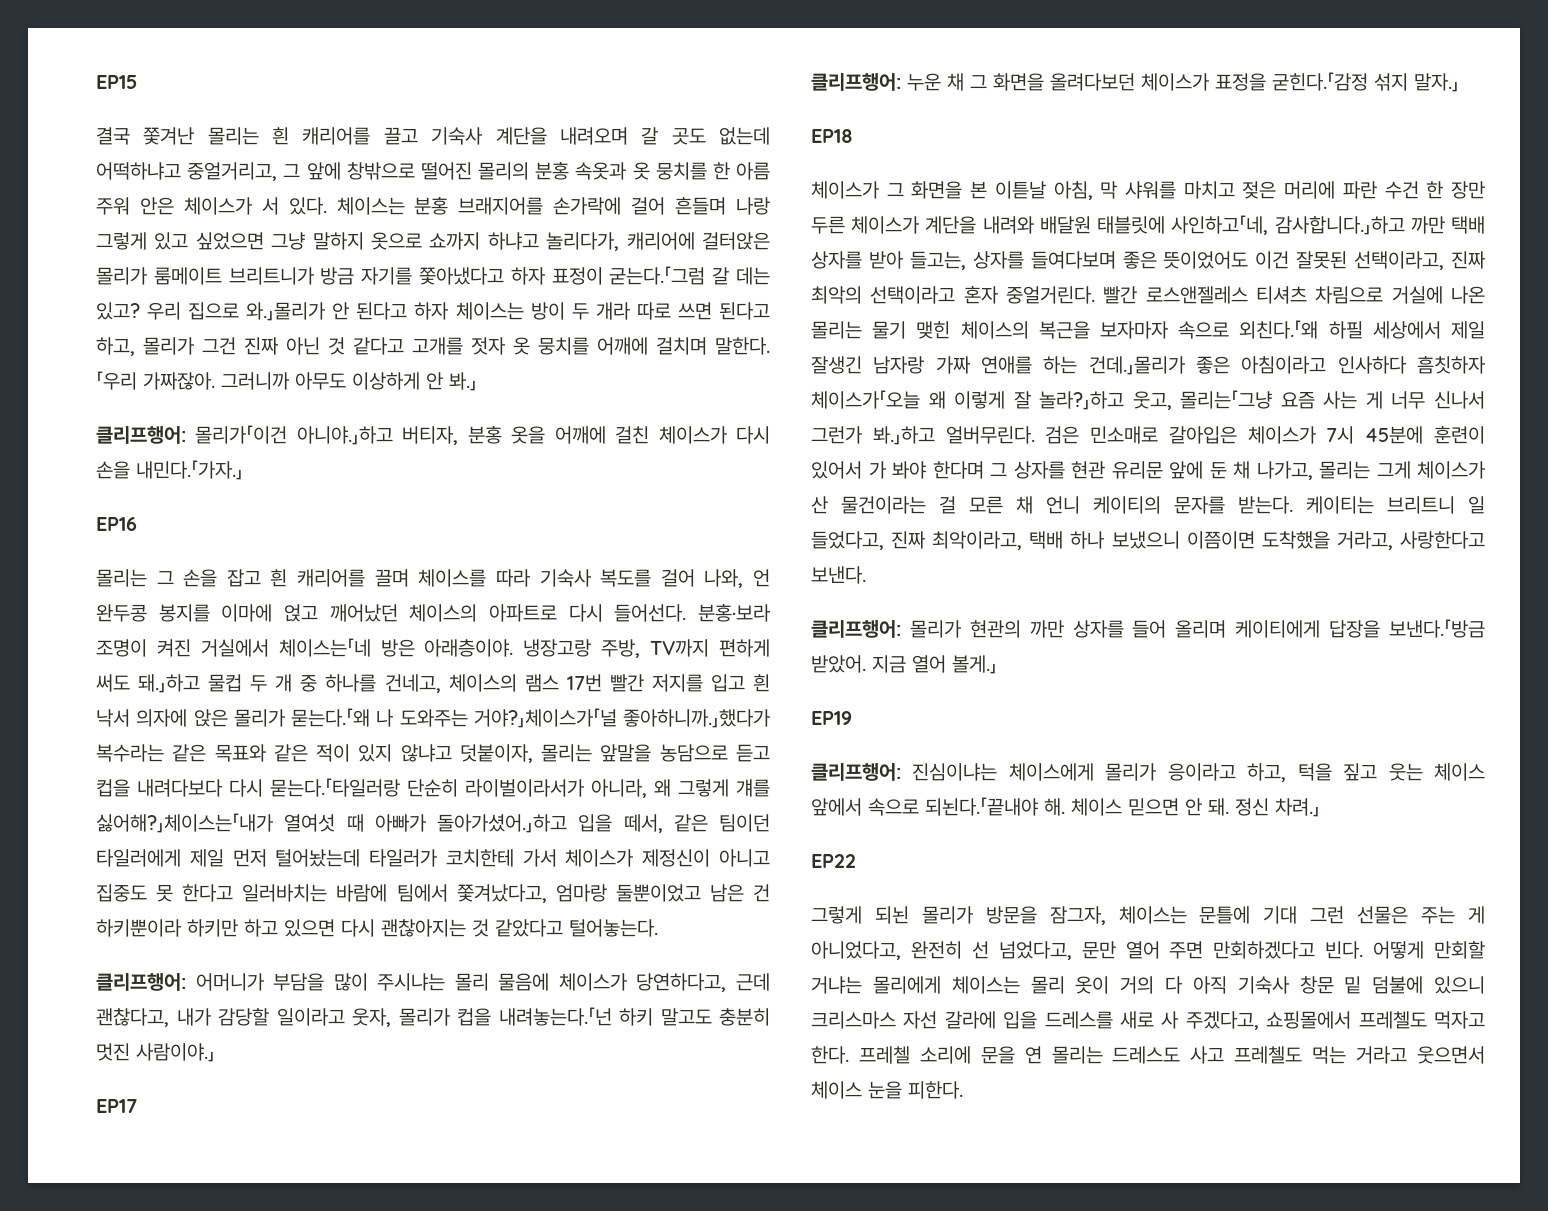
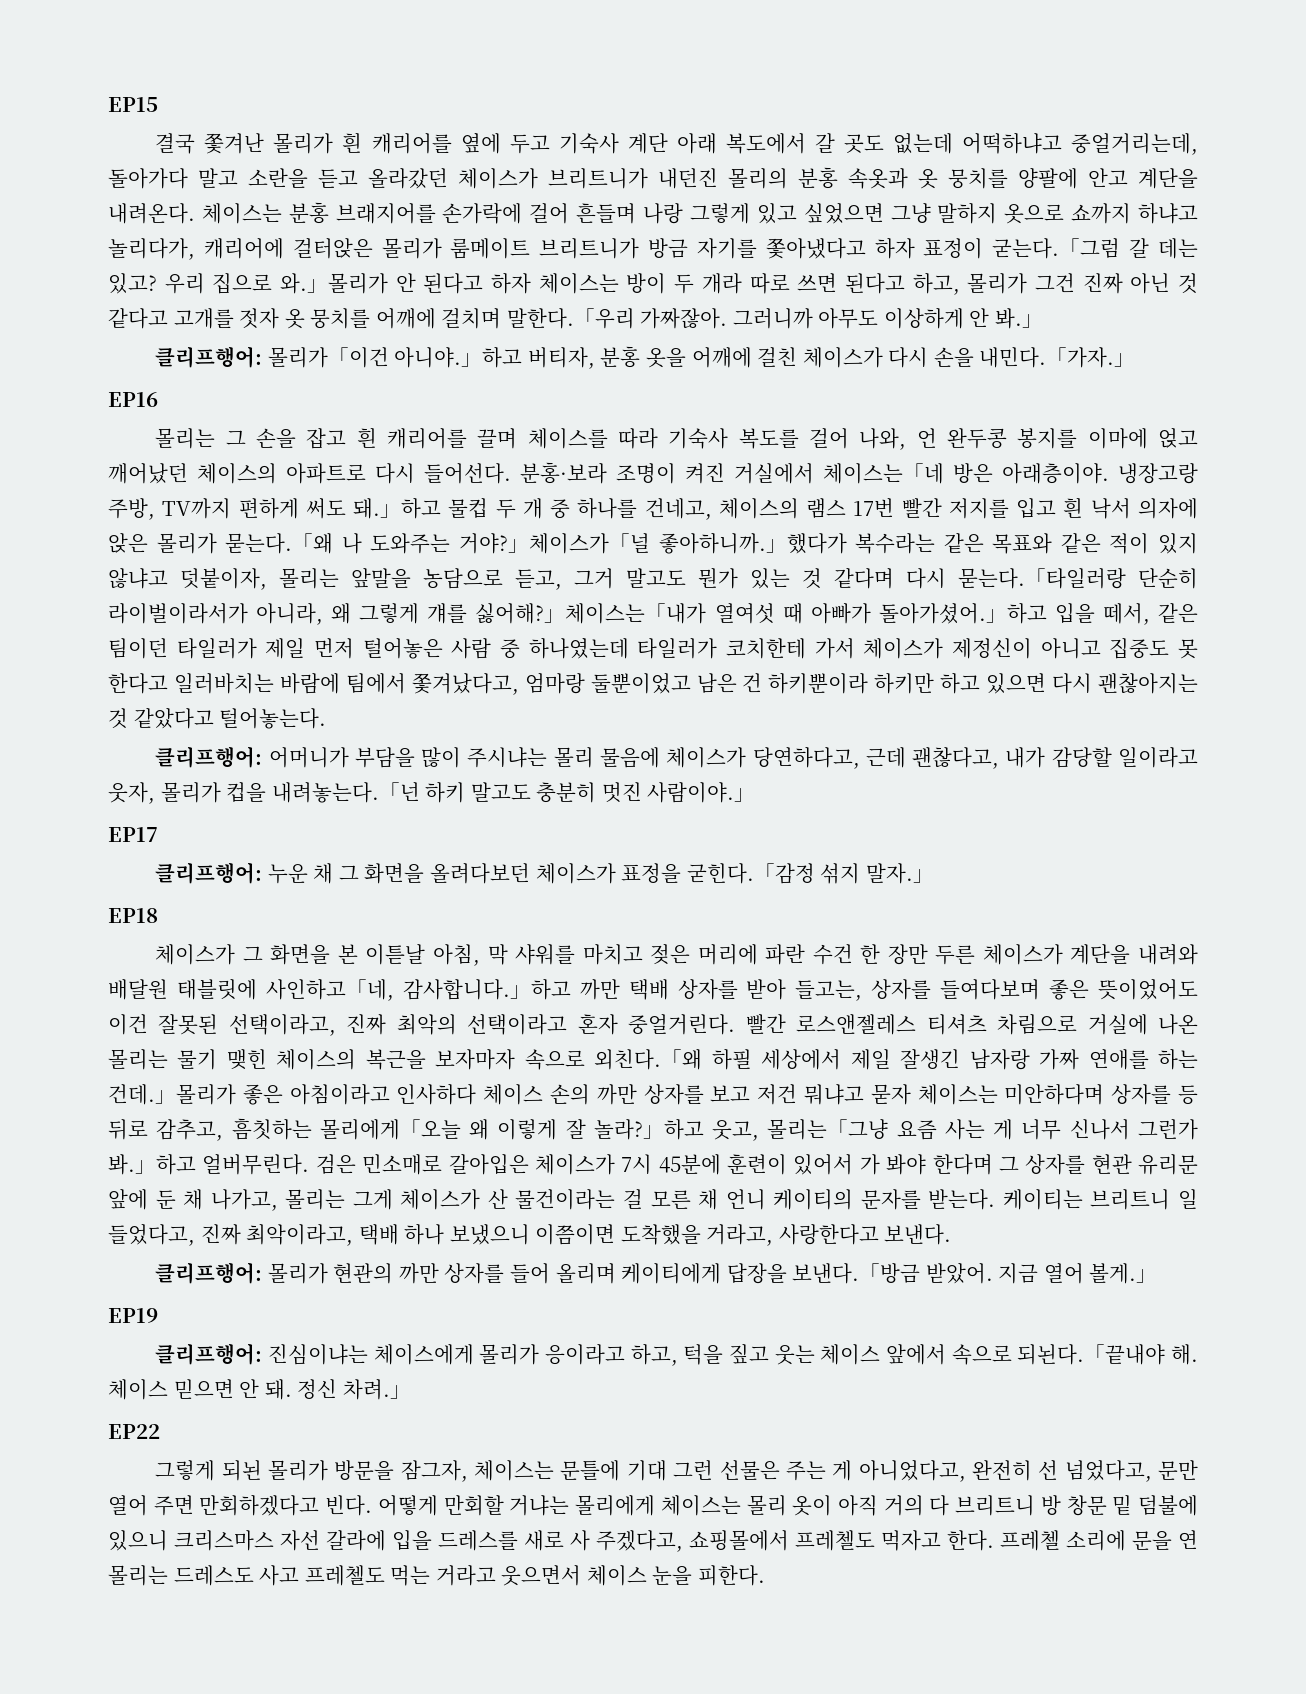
- 결국 쫓겨난 몰리는 흰 캐리어를 끌고 기숙사 계단을 내려오며 갈 곳도 없는데 어떡하냐고 중얼거리고, 그 앞에 창밖으로 떨어진 몰리의 분홍 속옷과 옷 뭉치를 한 아름 주워 안은 체이스가 서 있다.
+ 결국 쫓겨난 몰리가 흰 캐리어를 옆에 두고 기숙사 계단 아래 복도에서 갈 곳도 없는데 어떡하냐고 중얼거리는데, 돌아가다 말고 소란을 듣고 올라갔던 체이스가 브리트니가 내던진 몰리의 분홍 속옷과 옷 뭉치를 양팔에 안고 계단을 내려온다.
- 「왜 나 도와주는 거야?」체이스가「널 좋아하니까.」했다가 복수라는 같은 목표와 같은 적이 있지 않냐고 덧붙이자, 몰리는 앞말을 농담으로 듣고 컵을 내려다보다 다시 묻는다.
+ 「왜 나 도와주는 거야?」체이스가「널 좋아하니까.」했다가 복수라는 같은 목표와 같은 적이 있지 않냐고 덧붙이자, 몰리는 앞말을 농담으로 듣고, 그거 말고도 뭔가 있는 것 같다며 다시 묻는다.
- 「타일러랑 단순히 라이벌이라서가 아니라, 왜 그렇게 걔를 싫어해?」체이스는「내가 열여섯 때 아빠가 돌아가셨어.」하고 입을 떼서, 같은 팀이던 타일러에게 제일 먼저 털어놨는데 타일러가 코치한테 가서 체이스가 제정신이 아니고 집중도 못 한다고 일러바치는 바람에 팀에서 쫓겨났다고, 엄마랑 둘뿐이었고 남은 건 하키뿐이라 하키만 하고 있으면 다시 괜찮아지는 것 같았다고 털어놓는다.
+ 「타일러랑 단순히 라이벌이라서가 아니라, 왜 그렇게 걔를 싫어해?」체이스는「내가 열여섯 때 아빠가 돌아가셨어.」하고 입을 떼서, 같은 팀이던 타일러가 제일 먼저 털어놓은 사람 중 하나였는데 타일러가 코치한테 가서 체이스가 제정신이 아니고 집중도 못 한다고 일러바치는 바람에 팀에서 쫓겨났다고, 엄마랑 둘뿐이었고 남은 건 하키뿐이라 하키만 하고 있으면 다시 괜찮아지는 것 같았다고 털어놓는다.
- 「왜 하필 세상에서 제일 잘생긴 남자랑 가짜 연애를 하는 건데.」몰리가 좋은 아침이라고 인사하다 흠칫하자 체이스가「오늘 왜 이렇게 잘 놀라?」하고 웃고, 몰리는「그냥 요즘 사는 게 너무 신나서 그런가 봐.」하고 얼버무린다.
+ 「왜 하필 세상에서 제일 잘생긴 남자랑 가짜 연애를 하는 건데.」몰리가 좋은 아침이라고 인사하다 체이스 손의 까만 상자를 보고 저건 뭐냐고 묻자 체이스는 미안하다며 상자를 등 뒤로 감추고, 흠칫하는 몰리에게「오늘 왜 이렇게 잘 놀라?」하고 웃고, 몰리는「그냥 요즘 사는 게 너무 신나서 그런가 봐.」하고 얼버무린다.
- 어떻게 만회할 거냐는 몰리에게 체이스는 몰리 옷이 거의 다 아직 기숙사 창문 밑 덤불에 있으니 크리스마스 자선 갈라에 입을 드레스를 새로 사 주겠다고, 쇼핑몰에서 프레첼도 먹자고 한다.
+ 어떻게 만회할 거냐는 몰리에게 체이스는 몰리 옷이 아직 거의 다 브리트니 방 창문 밑 덤불에 있으니 크리스마스 자선 갈라에 입을 드레스를 새로 사 주겠다고, 쇼핑몰에서 프레첼도 먹자고 한다.

